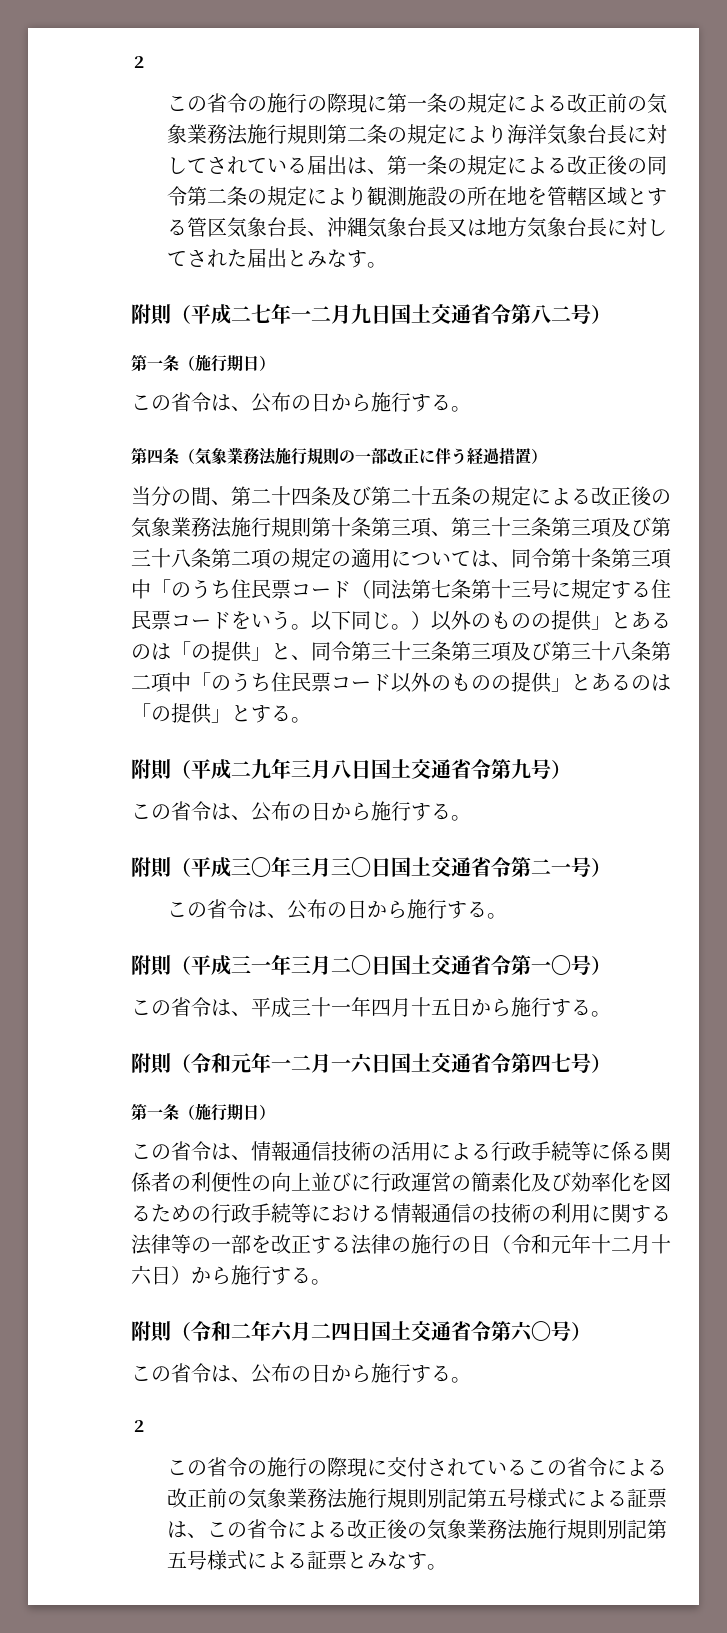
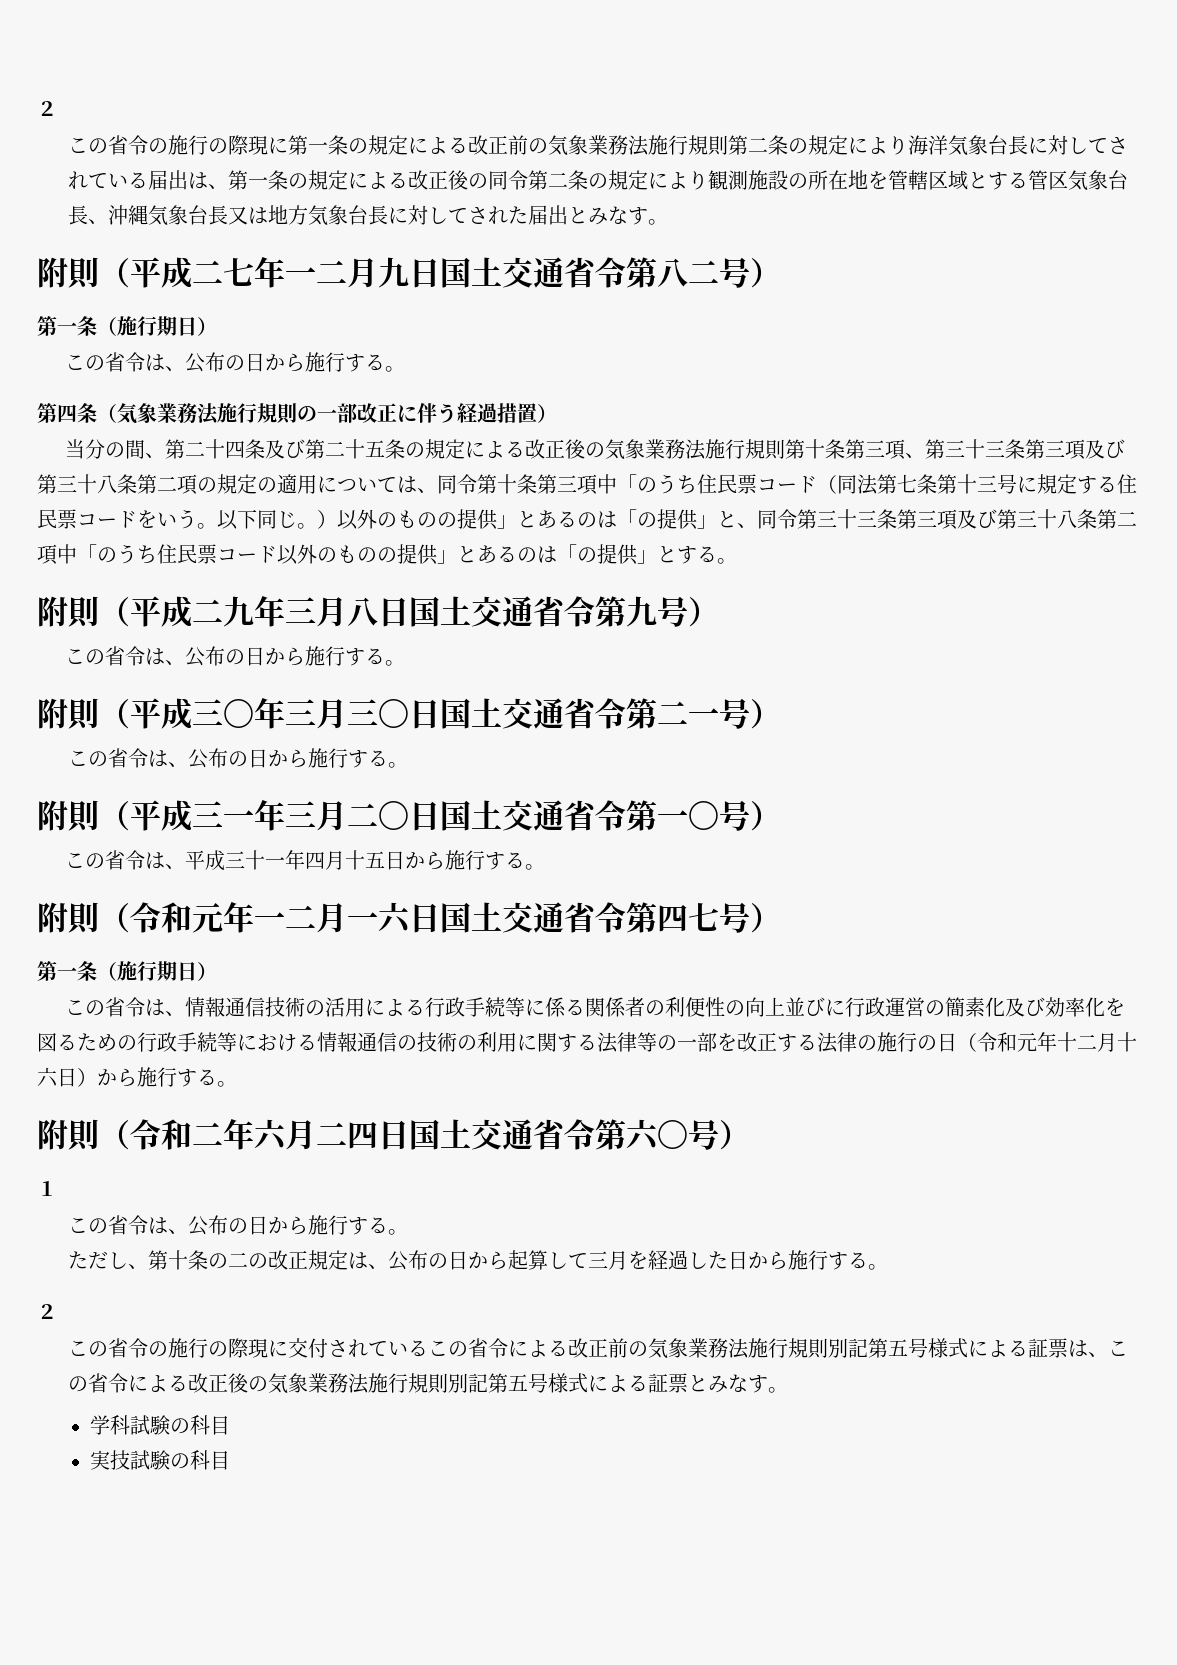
  附則（令和二年六月二四日国土交通省令第六〇号）
+ １
  この省令は、公布の日から施行する。
+ ただし、第十条の二の改正規定は、公布の日から起算して三月を経過した日から施行する。
+ 学科試験の科目
+ 実技試験の科目

